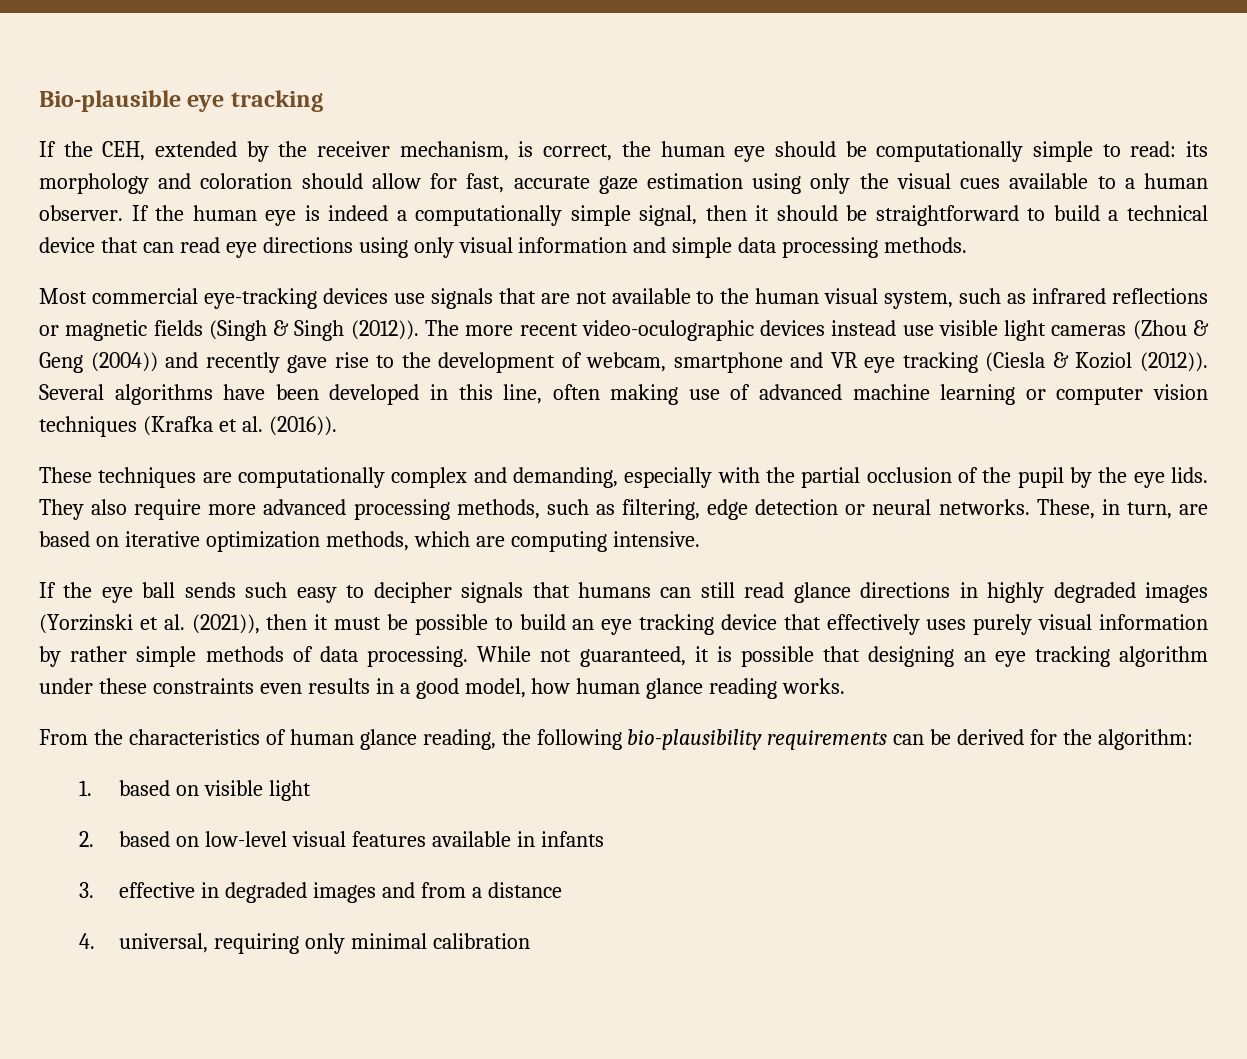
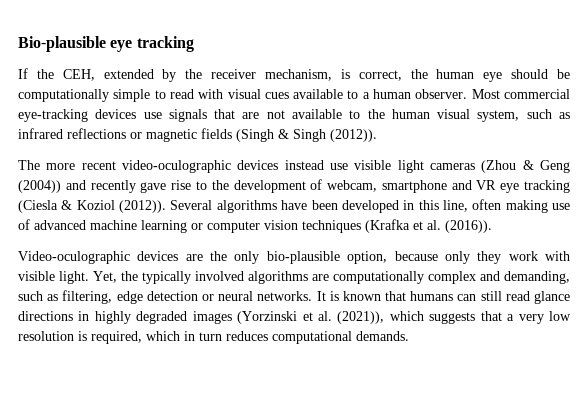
- If the CEH, extended by the receiver mechanism, is correct, the human eye should be computationally simple to read: its morphology and coloration should allow for fast, accurate gaze estimation using only the visual cues available to a human observer. If the human eye is indeed a computationally simple signal, then it should be straightforward to build a technical device that can read eye directions using only visual information and simple data processing methods.
- Most commercial eye-tracking devices use signals that are not available to the human visual system, such as infrared reflections or magnetic fields (Singh & Singh (2012)). The more recent video-oculographic devices instead use visible light cameras (Zhou & Geng (2004)) and recently gave rise to the development of webcam, smartphone and VR eye tracking (Ciesla & Koziol (2012)).
+ If the CEH, extended by the receiver mechanism, is correct, the human eye should be computationally simple to read with visual cues available to a human observer. Most commercial eye-tracking devices use signals that are not available to the human visual system, such as infrared reflections or magnetic fields (Singh & Singh (2012)).
+ The more recent video-oculographic devices instead use visible light cameras (Zhou & Geng (2004)) and recently gave rise to the development of webcam, smartphone and VR eye tracking (Ciesla & Koziol (2012)).
- These techniques are computationally complex and demanding, especially with the partial occlusion of the pupil by the eye lids. They also require more advanced processing methods, such as filtering, edge detection or neural networks.
+ Video-oculographic devices are the only bio-plausible option, because only they work with visible light. Yet, the typically involved algorithms are computationally complex and demanding, such as filtering, edge detection or neural networks.
- These, in turn, are based on iterative optimization methods, which are computing intensive.
- If the eye ball sends such easy to decipher signals that humans can still read glance directions in highly degraded images (Yorzinski et al. (2021)), then it must be possible to build an eye tracking device that effectively uses purely visual information by rather simple methods of data processing. While not guaranteed, it is possible that designing an eye tracking algorithm under these constraints even results in a good model, how human glance reading works.
- From the characteristics of human glance reading, the following bio-plausibility requirements can be derived for the algorithm:
- 1. based on visible light
- 2. based on low-level visual features available in infants
- 3. effective in degraded images and from a distance
- 4. universal, requiring only minimal calibration
+ It is known that humans can still read glance directions in highly degraded images (Yorzinski et al. (2021)), which suggests that a very low resolution is required, which in turn reduces computational demands.

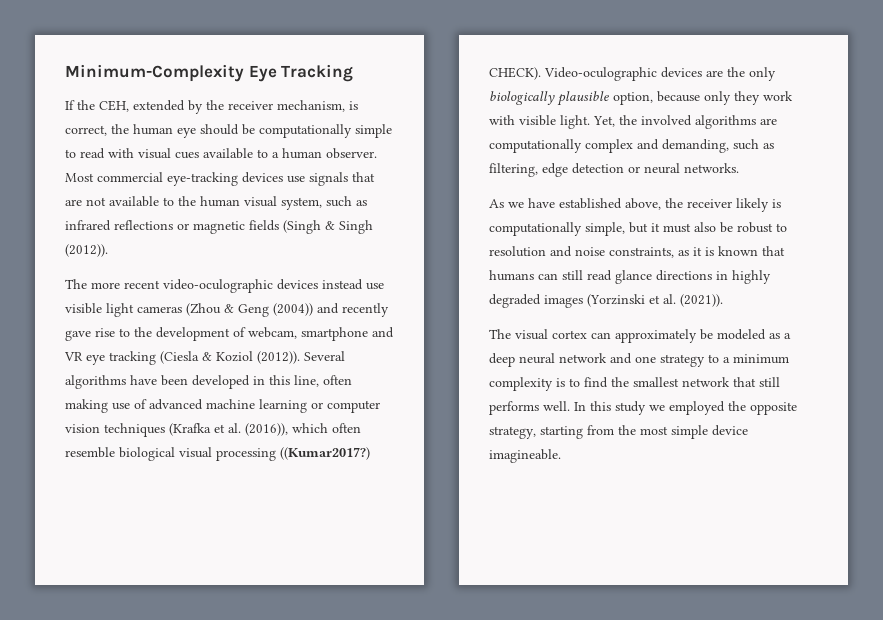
- Bio-plausible eye tracking
+ Minimum-Complexity Eye Tracking
- Several algorithms have been developed in this line, often making use of advanced machine learning or computer vision techniques (Krafka et al. (2016)).
- Video-oculographic devices are the only bio-plausible option, because only they work with visible light.
+ Several algorithms have been developed in this line, often making use of advanced machine learning or computer vision techniques (Krafka et al. (2016)), which often resemble biological visual processing ((Kumar2017?) CHECK). Video-oculographic devices are the only biologically plausible option, because only they work with visible light.
- Yet, the typically involved algorithms are computationally complex and demanding, such as filtering, edge detection or neural networks. It is known that humans can still read glance directions in highly degraded images (Yorzinski et al. (2021)), which suggests that a very low resolution is required, which in turn reduces computational demands.
+ Yet, the involved algorithms are computationally complex and demanding, such as filtering, edge detection or neural networks.
+ As we have established above, the receiver likely is computationally simple, but it must also be robust to resolution and noise constraints, as it is known that humans can still read glance directions in highly degraded images (Yorzinski et al. (2021)).
+ The visual cortex can approximately be modeled as a deep neural network and one strategy to a minimum complexity is to find the smallest network that still performs well. In this study we employed the opposite strategy, starting from the most simple device imagineable.

